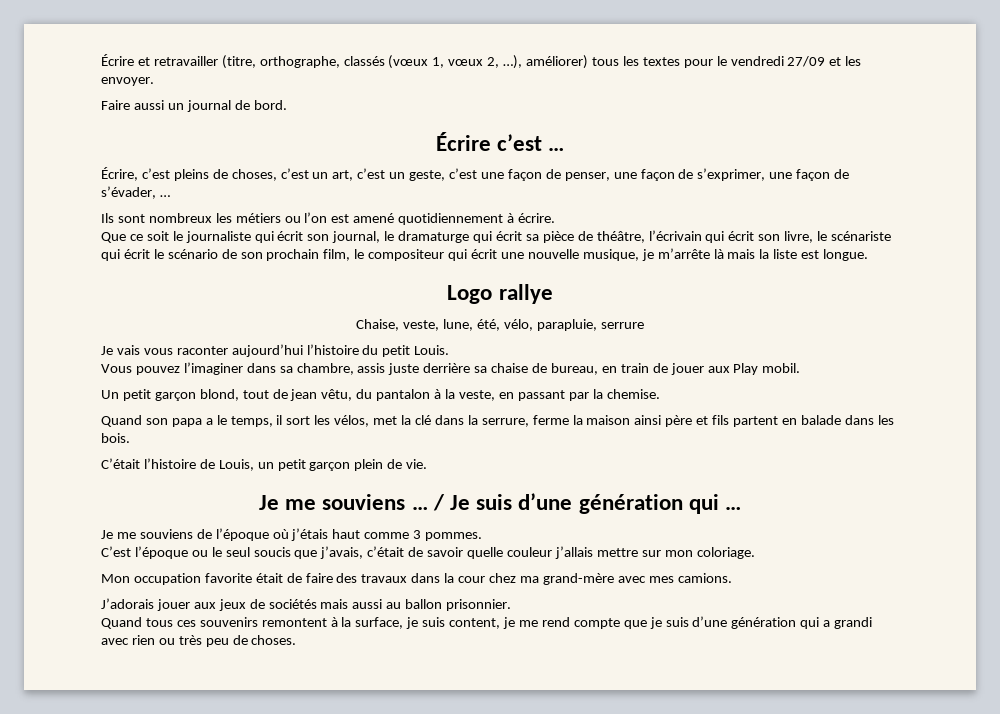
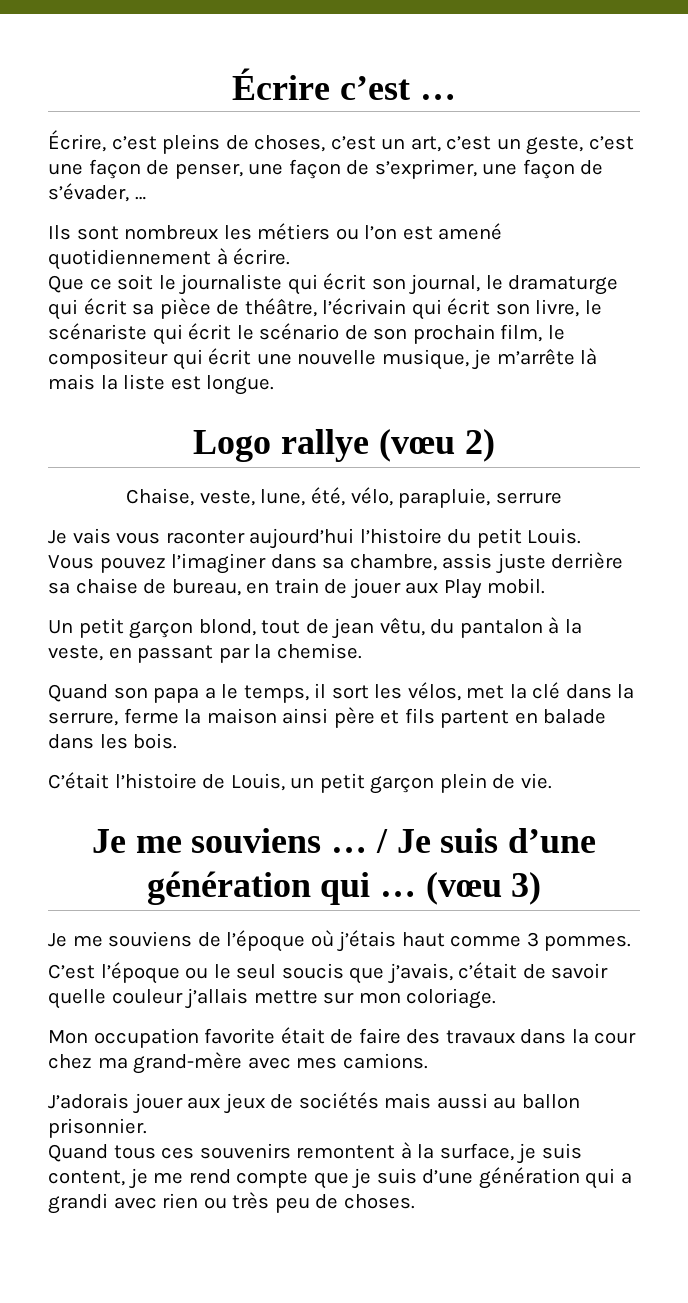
- Écrire et retravailler (titre, orthographe, classés (vœux 1, vœux 2, …), améliorer) tous les textes pour le vendredi 27/09 et les envoyer.
- Faire aussi un journal de bord.
- Logo rallye
+ Logo rallye (vœu 2)
+ (vœu 3)

